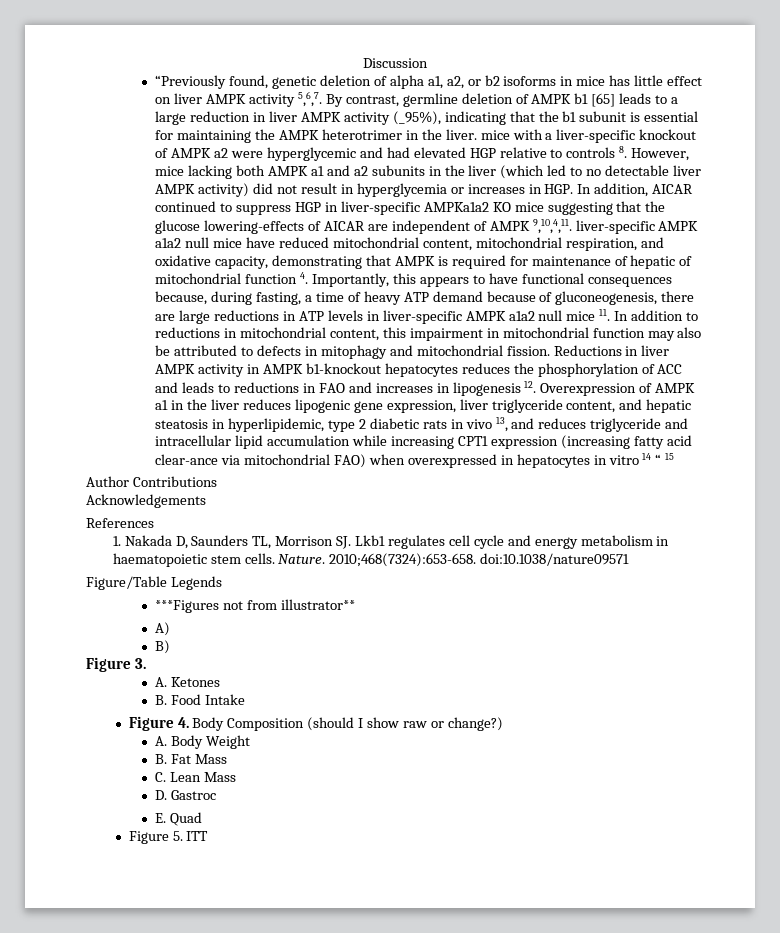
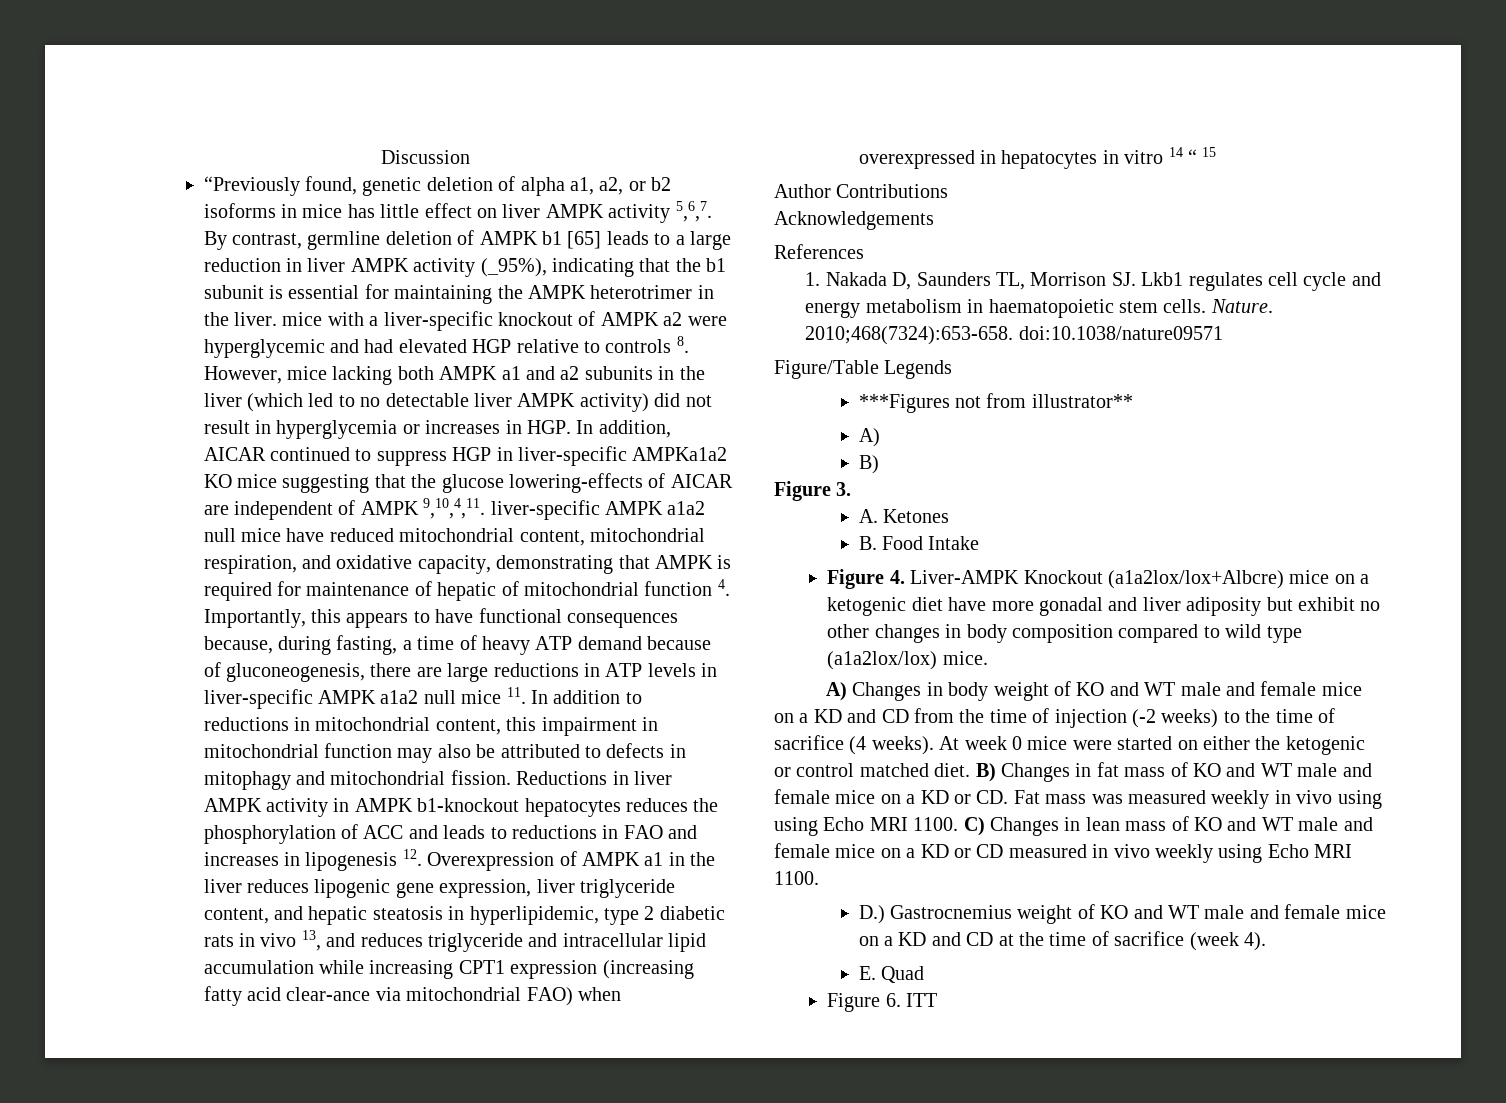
- Figure 4. Body Composition (should I show raw or change?)
- A. Body Weight
- B. Fat Mass
- C. Lean Mass
- D. Gastroc
+ Figure 4. Liver-AMPK Knockout (a1a2lox/lox+Albcre) mice on a ketogenic diet have more gonadal and liver adiposity but exhibit no other changes in body composition compared to wild type (a1a2lox/lox) mice.
+ A) Changes in body weight of KO and WT male and female mice on a KD and CD from the time of injection (-2 weeks) to the time of sacrifice (4 weeks). At week 0 mice were started on either the ketogenic or control matched diet. B) Changes in fat mass of KO and WT male and female mice on a KD or CD. Fat mass was measured weekly in vivo using using Echo MRI 1100. C) Changes in lean mass of KO and WT male and female mice on a KD or CD measured in vivo weekly using Echo MRI 1100.
+ D.) Gastrocnemius weight of KO and WT male and female mice on a KD and CD at the time of sacrifice (week 4).
- Figure 5. ITT
+ Figure 6. ITT

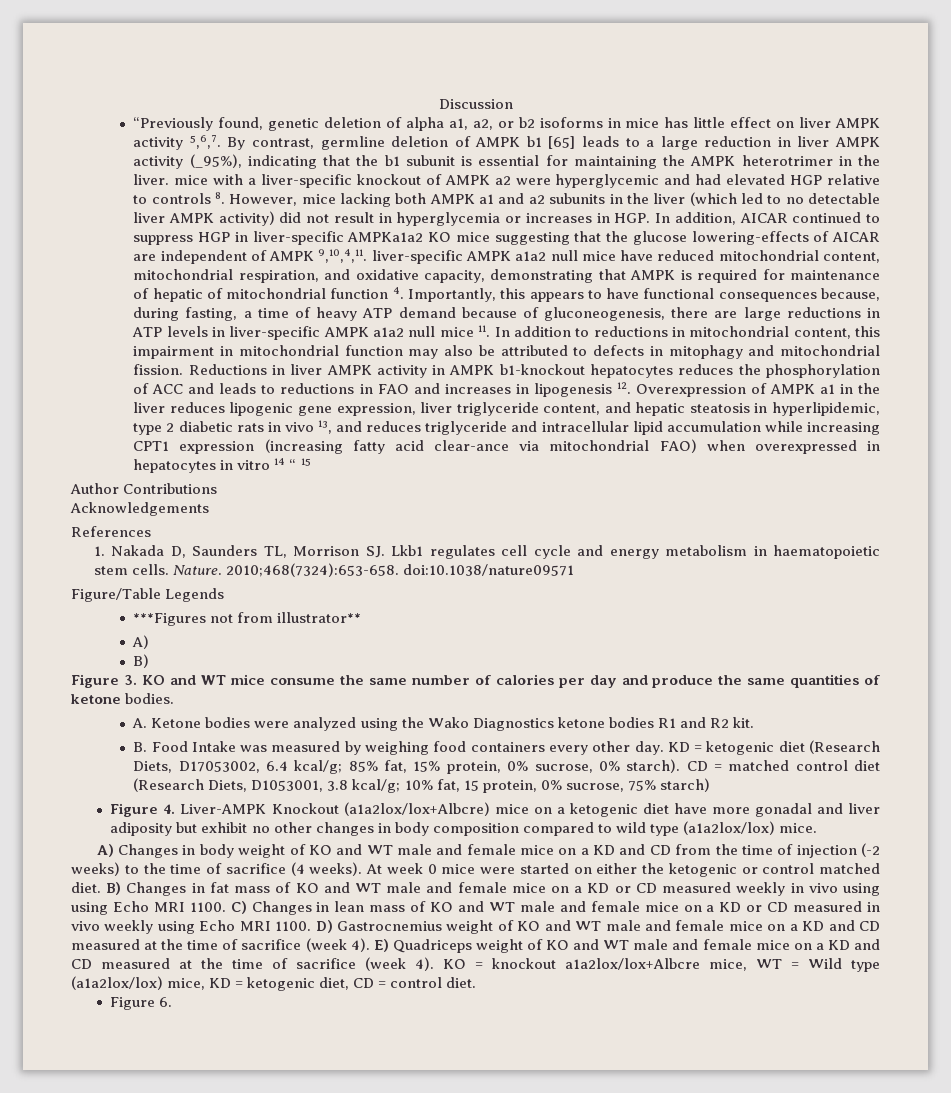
- Figure 3.
- A. Ketones
- B. Food Intake
+ Figure 3. KO and WT mice consume the same number of calories per day and produce the same quantities of ketone bodies.
+ A. Ketone bodies were analyzed using the Wako Diagnostics ketone bodies R1 and R2 kit.
+ B. Food Intake was measured by weighing food containers every other day. KD = ketogenic diet (Research Diets, D17053002, 6.4 kcal/g; 85% fat, 15% protein, 0% sucrose, 0% starch). CD = matched control diet (Research Diets, D1053001, 3.8 kcal/g; 10% fat, 15 protein, 0% sucrose, 75% starch)
- B) Changes in fat mass of KO and WT male and female mice on a KD or CD. Fat mass was measured weekly in vivo using using Echo MRI 1100.
+ B) Changes in fat mass of KO and WT male and female mice on a KD or CD measured weekly in vivo using using Echo MRI 1100.
- C) Changes in lean mass of KO and WT male and female mice on a KD or CD measured in vivo weekly using Echo MRI 1100.
- D.) Gastrocnemius weight of KO and WT male and female mice on a KD and CD at the time of sacrifice (week 4).
- E. Quad
+ C) Changes in lean mass of KO and WT male and female mice on a KD or CD measured in vivo weekly using Echo MRI 1100. D) Gastrocnemius weight of KO and WT male and female mice on a KD and CD measured at the time of sacrifice (week 4). E) Quadriceps weight of KO and WT male and female mice on a KD and CD measured at the time of sacrifice (week 4). KO = knockout a1a2lox/lox+Albcre mice, WT = Wild type (a1a2lox/lox) mice, KD = ketogenic diet, CD = control diet.
- Figure 6. ITT
+ Figure 6.

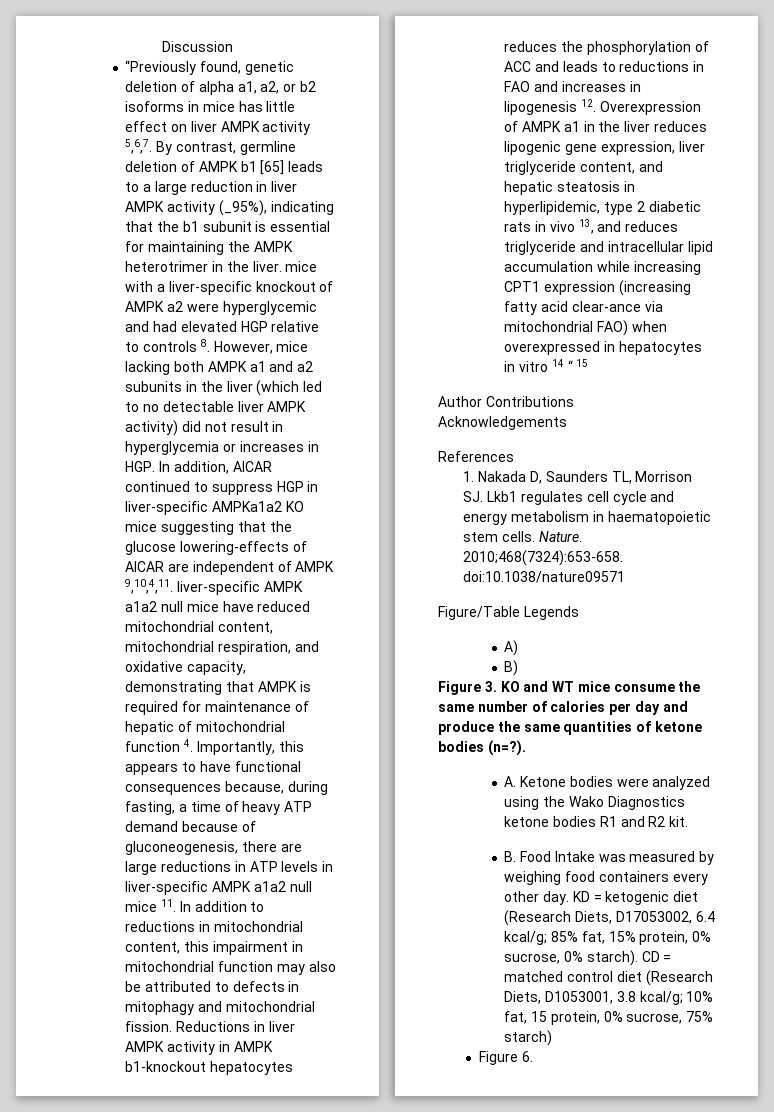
- ***Figures not from illustrator**
- Figure 3. KO and WT mice consume the same number of calories per day and produce the same quantities of ketone bodies.
+ Figure 3. KO and WT mice consume the same number of calories per day and produce the same quantities of ketone bodies (n=?).
- Figure 4. Liver-AMPK Knockout (a1a2lox/lox+Albcre) mice on a ketogenic diet have more gonadal and liver adiposity but exhibit no other changes in body composition compared to wild type (a1a2lox/lox) mice.
- A) Changes in body weight of KO and WT male and female mice on a KD and CD from the time of injection (-2 weeks) to the time of sacrifice (4 weeks). At week 0 mice were started on either the ketogenic or control matched diet. B) Changes in fat mass of KO and WT male and female mice on a KD or CD measured weekly in vivo using using Echo MRI 1100. C) Changes in lean mass of KO and WT male and female mice on a KD or CD measured in vivo weekly using Echo MRI 1100. D) Gastrocnemius weight of KO and WT male and female mice on a KD and CD measured at the time of sacrifice (week 4). E) Quadriceps weight of KO and WT male and female mice on a KD and CD measured at the time of sacrifice (week 4). KO = knockout a1a2lox/lox+Albcre mice, WT = Wild type (a1a2lox/lox) mice, KD = ketogenic diet, CD = control diet.

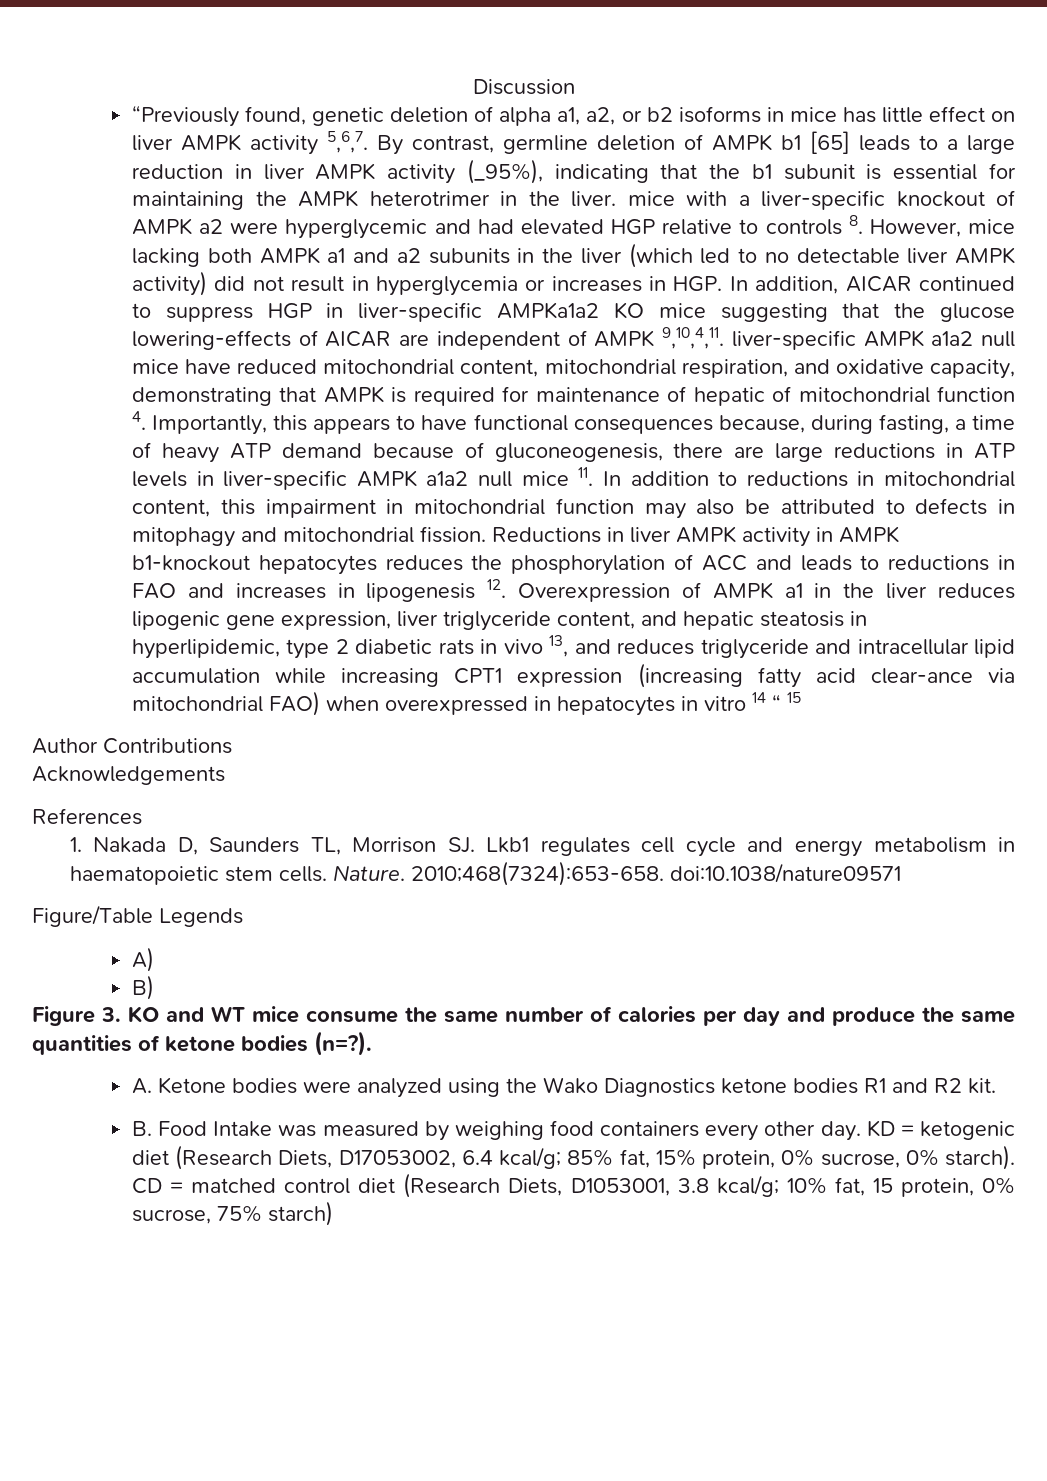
- Figure 6.

